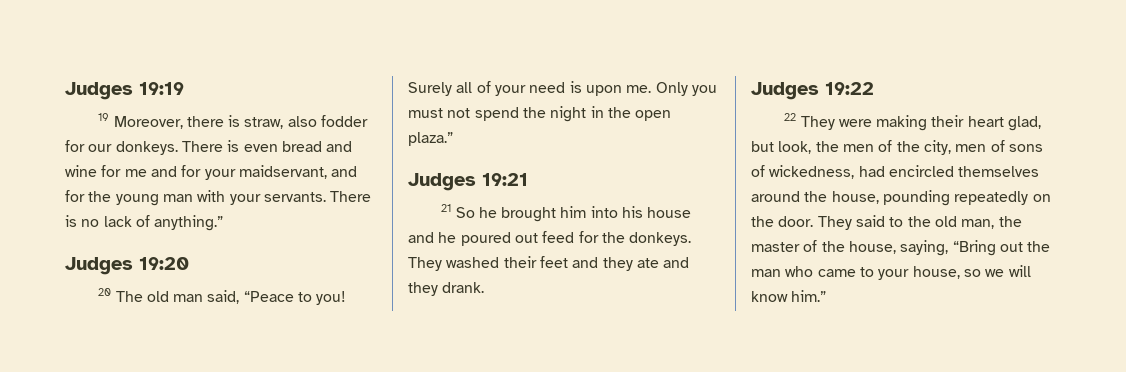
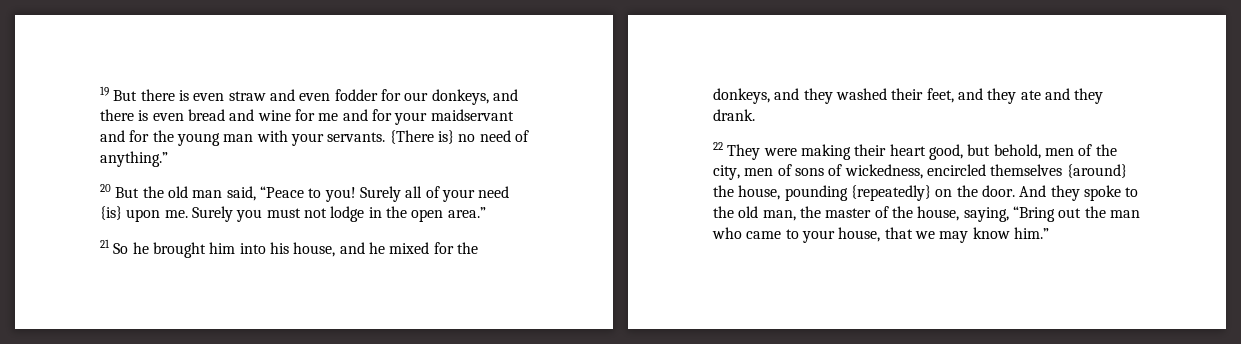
- Judges 19:19
- 19 Moreover, there is straw, also fodder for our donkeys. There is even bread and wine for me and for your maidservant, and for the young man with your servants.
+ 19 But there is even straw and even fodder for our donkeys, and there is even bread and wine for me and for your maidservant and for the young man with your servants.
- There is no lack of anything.”
+ {There is} no need of anything.”
- Judges 19:20
- 20 The old man said, “Peace to you!
+ 20 But the old man said, “Peace to you!
- Surely all of your need is upon me.
+ Surely all of your need {is} upon me.
- Only you must not spend the night in the open plaza.”
- Judges 19:21
+ Surely you must not lodge in the open area.”
- 21 So he brought him into his house and he poured out feed for the donkeys. They washed their feet and they ate and they drank.
+ 21 So he brought him into his house, and he mixed for the donkeys, and they washed their feet, and they ate and they drank.
- Judges 19:22
- 22 They were making their heart glad, but look, the men of the city, men of sons of wickedness, had encircled themselves around the house, pounding repeatedly on the door.
+ 22 They were making their heart good, but behold, men of the city, men of sons of wickedness, encircled themselves {around} the house, pounding {repeatedly} on the door.
- They said to the old man, the master of the house, saying, “Bring out the man who came to your house, so we will know him.”
+ And they spoke to the old man, the master of the house, saying, “Bring out the man who came to your house, that we may know him.”

